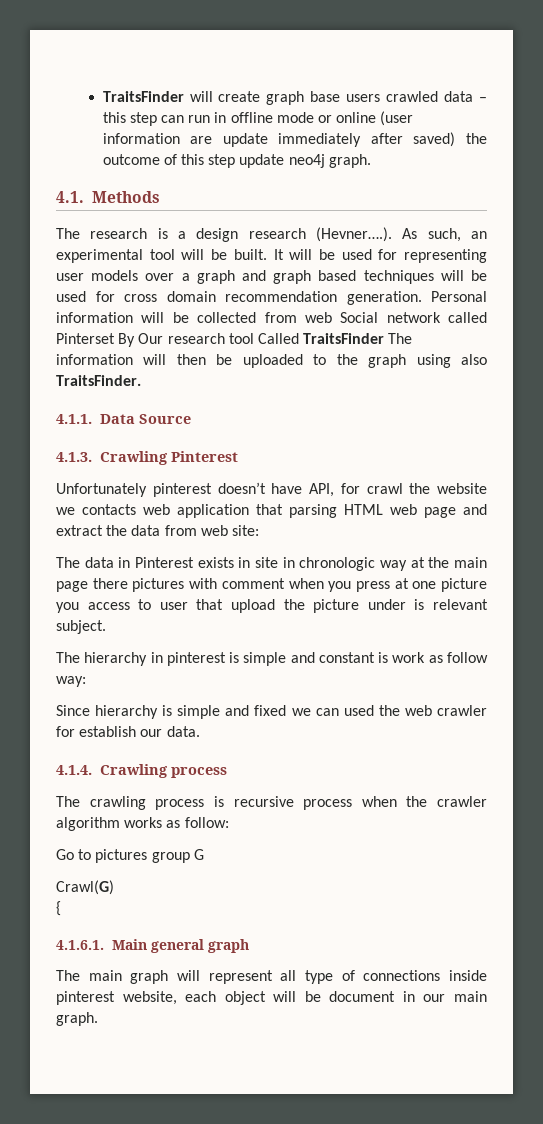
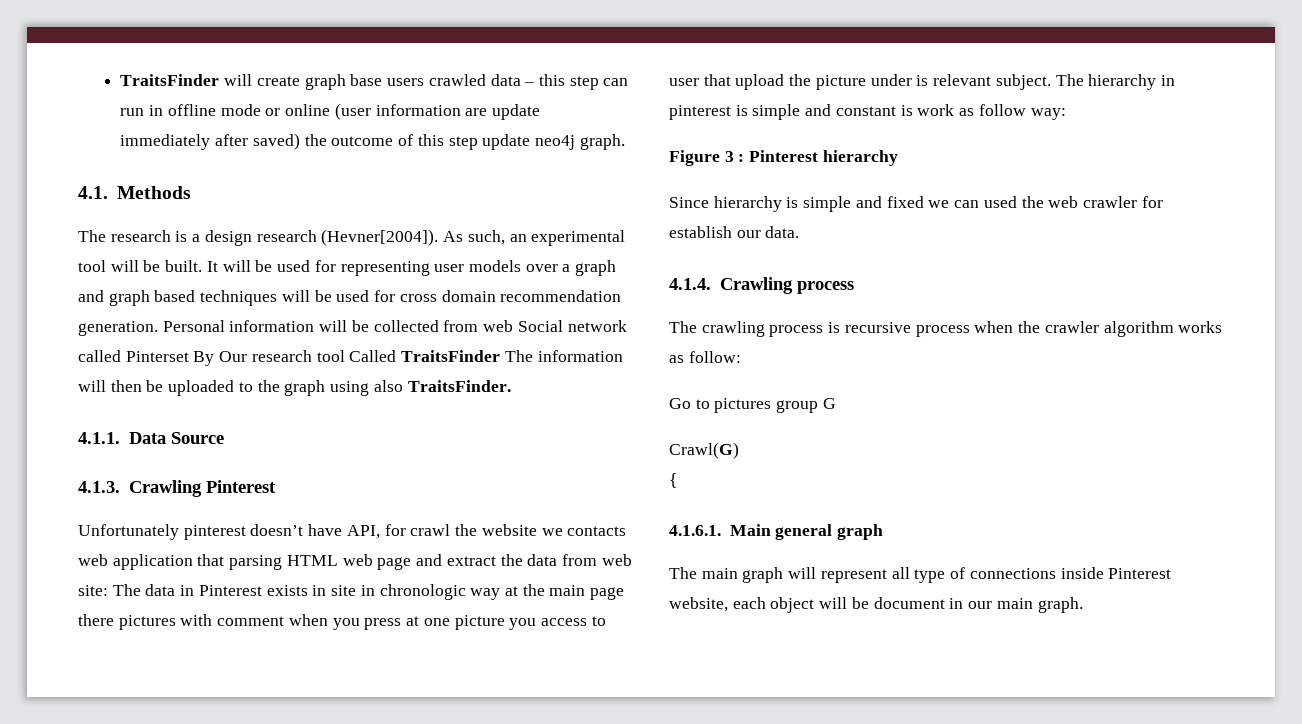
- The research is a design research (Hevner….). As such, an experimental tool will be built.
+ The research is a design research (Hevner[2004]). As such, an experimental tool will be built.
- Unfortunately pinterest doesn’t have API, for crawl the website we contacts web application that parsing HTML web page and extract the data from web site:
- The data in Pinterest exists in site in chronologic way at the main page there pictures with comment when you press at one picture you access to user that upload the picture under is relevant subject.
- The hierarchy in pinterest is simple and constant is work as follow way:
+ Unfortunately pinterest doesn’t have API, for crawl the website we contacts web application that parsing HTML web page and extract the data from web site: The data in Pinterest exists in site in chronologic way at the main page there pictures with comment when you press at one picture you access to user that upload the picture under is relevant subject. The hierarchy in pinterest is simple and constant is work as follow way:
+ Figure 3 : Pinterest hierarchy
- The main graph will represent all type of connections inside pinterest website, each object will be document in our main graph.
+ The main graph will represent all type of connections inside Pinterest website, each object will be document in our main graph.

